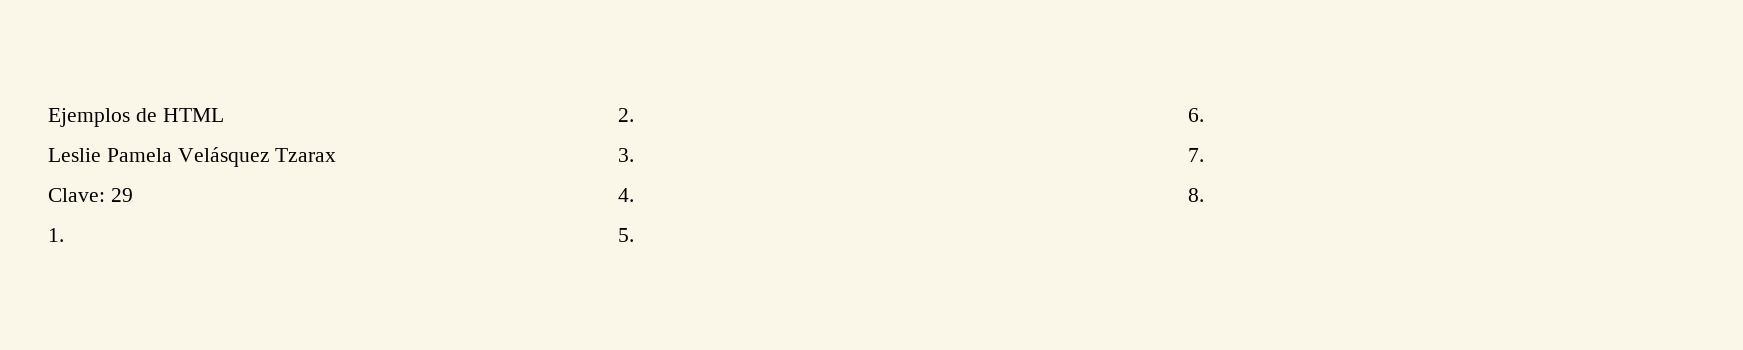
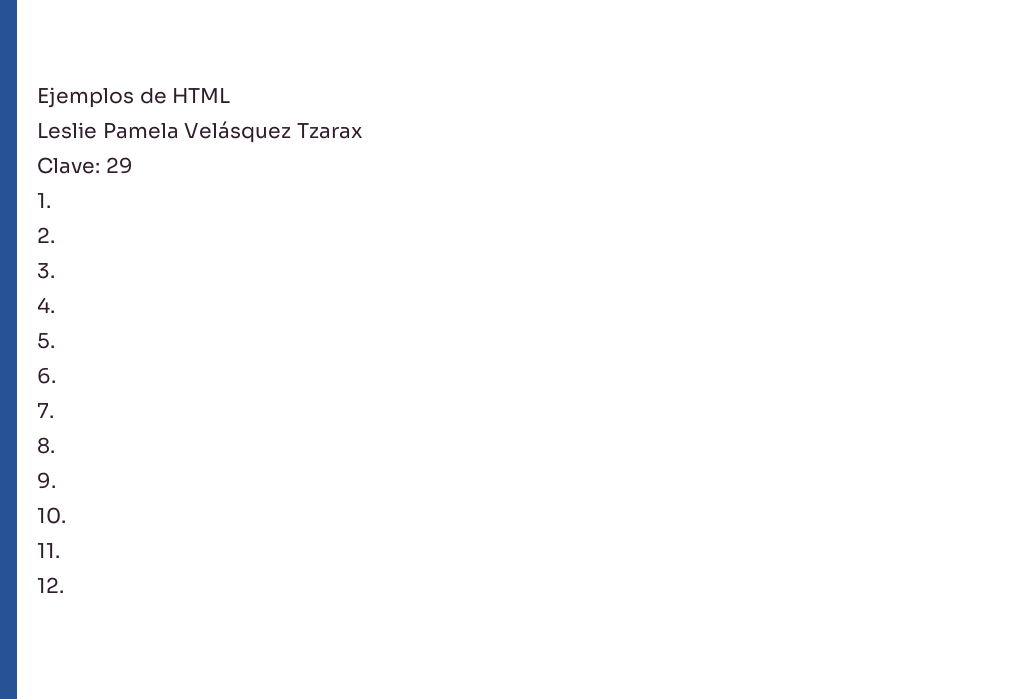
+ 9.
+ 10.
+ 11.
+ 12.

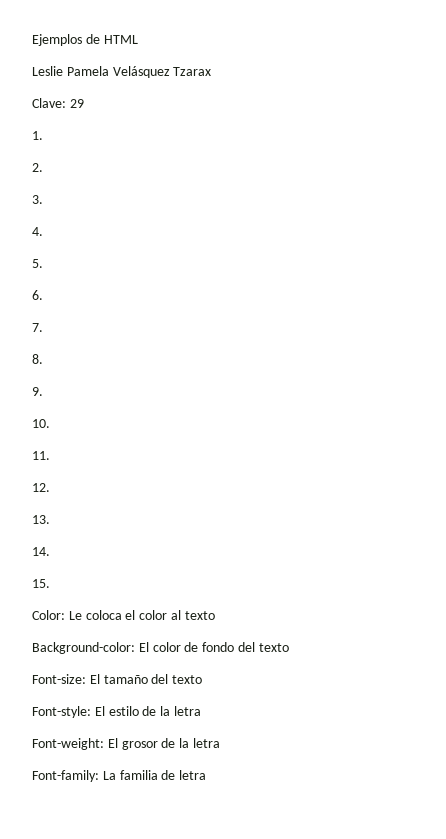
+ 13.
+ 14.
+ 15.
+ Color: Le coloca el color al texto
+ Background-color: El color de fondo del texto
+ Font-size: El tamaño del texto
+ Font-style: El estilo de la letra
+ Font-weight: El grosor de la letra
+ Font-family: La familia de letra

